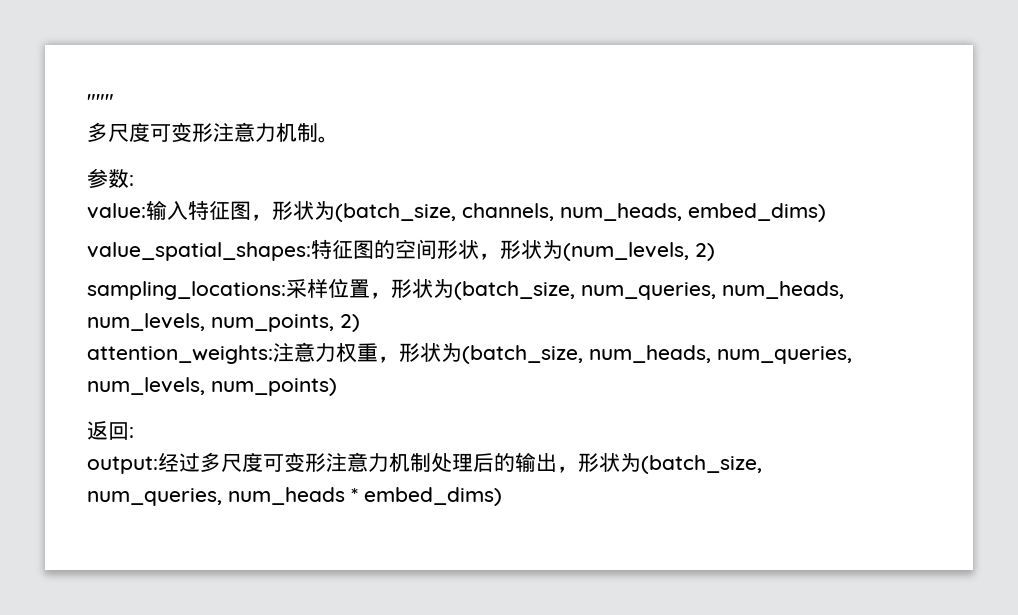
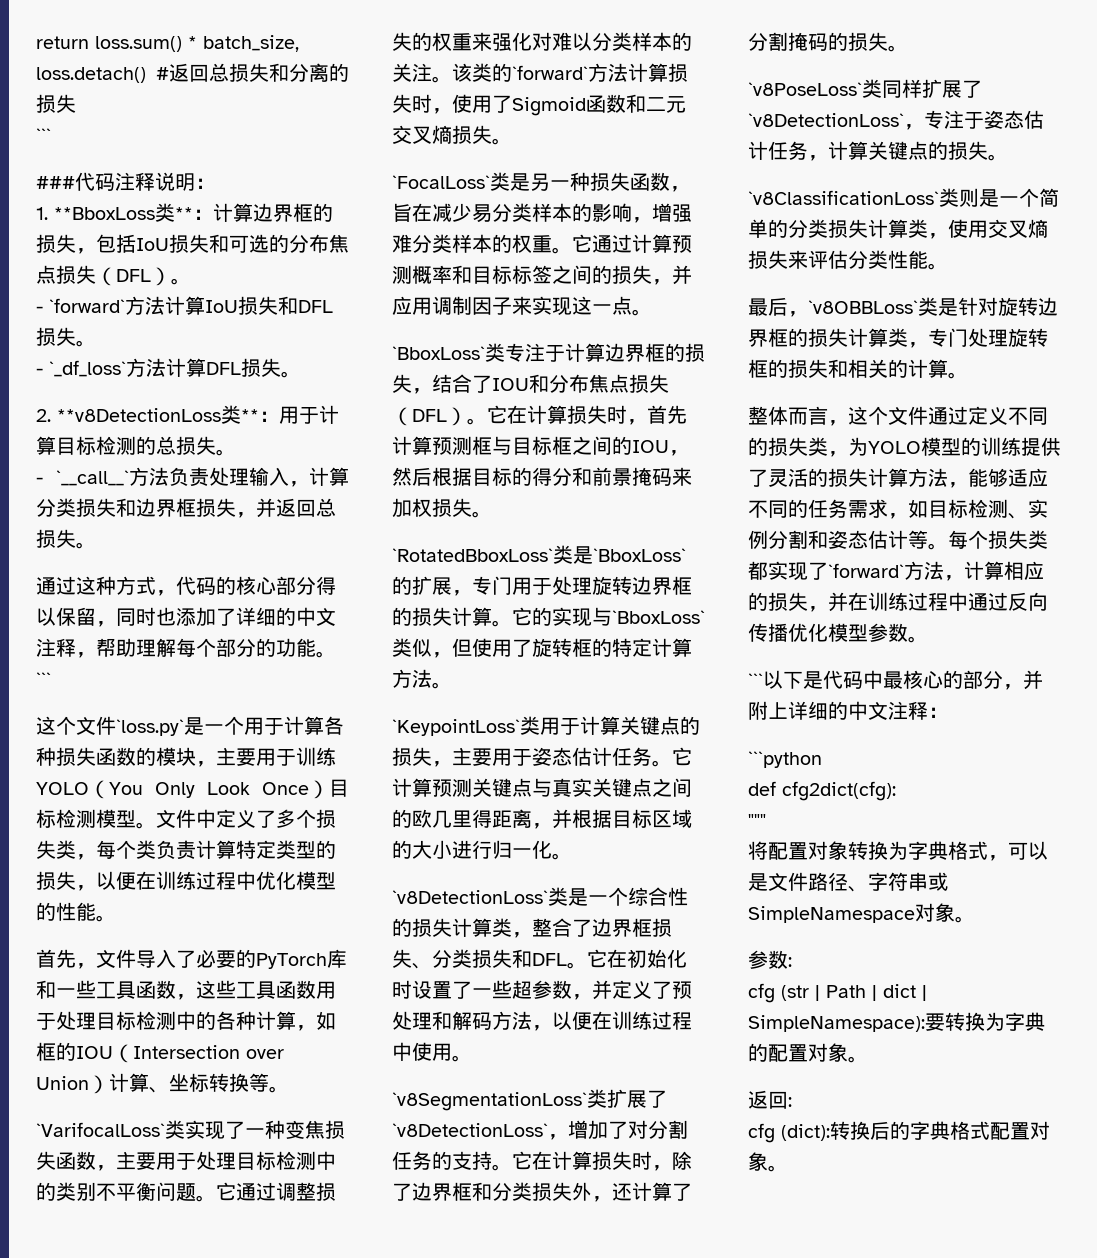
+ return loss.sum() * batch_size, loss.detach() #返回总损失和分离的损失
+ ```
+ ###代码注释说明：
+ 1. **BboxLoss类**：计算边界框的损失，包括IoU损失和可选的分布焦点损失（DFL）。
+ - `forward`方法计算IoU损失和DFL损失。
+ - `_df_loss`方法计算DFL损失。
+ 2. **v8DetectionLoss类**：用于计算目标检测的总损失。
+ - `__call__`方法负责处理输入，计算分类损失和边界框损失，并返回总损失。
+ 通过这种方式，代码的核心部分得以保留，同时也添加了详细的中文注释，帮助理解每个部分的功能。```
+ 这个文件`loss.py`是一个用于计算各种损失函数的模块，主要用于训练YOLO（You Only Look Once）目标检测模型。文件中定义了多个损失类，每个类负责计算特定类型的损失，以便在训练过程中优化模型的性能。
+ 首先，文件导入了必要的PyTorch库和一些工具函数，这些工具函数用于处理目标检测中的各种计算，如框的IOU（Intersection over Union）计算、坐标转换等。
+ `VarifocalLoss`类实现了一种变焦损失函数，主要用于处理目标检测中的类别不平衡问题。它通过调整损失的权重来强化对难以分类样本的关注。该类的`forward`方法计算损失时，使用了Sigmoid函数和二元交叉熵损失。
+ `FocalLoss`类是另一种损失函数，旨在减少易分类样本的影响，增强难分类样本的权重。它通过计算预测概率和目标标签之间的损失，并应用调制因子来实现这一点。
+ `BboxLoss`类专注于计算边界框的损失，结合了IOU和分布焦点损失（DFL）。它在计算损失时，首先计算预测框与目标框之间的IOU，然后根据目标的得分和前景掩码来加权损失。
+ `RotatedBboxLoss`类是`BboxLoss`的扩展，专门用于处理旋转边界框的损失计算。它的实现与`BboxLoss`类似，但使用了旋转框的特定计算方法。
+ `KeypointLoss`类用于计算关键点的损失，主要用于姿态估计任务。它计算预测关键点与真实关键点之间的欧几里得距离，并根据目标区域的大小进行归一化。
+ `v8DetectionLoss`类是一个综合性的损失计算类，整合了边界框损失、分类损失和DFL。它在初始化时设置了一些超参数，并定义了预处理和解码方法，以便在训练过程中使用。
+ `v8SegmentationLoss`类扩展了`v8DetectionLoss`，增加了对分割任务的支持。它在计算损失时，除了边界框和分类损失外，还计算了分割掩码的损失。
+ `v8PoseLoss`类同样扩展了`v8DetectionLoss`，专注于姿态估计任务，计算关键点的损失。
+ `v8ClassificationLoss`类则是一个简单的分类损失计算类，使用交叉熵损失来评估分类性能。
+ 最后，`v8OBBLoss`类是针对旋转边界框的损失计算类，专门处理旋转框的损失和相关的计算。
+ 整体而言，这个文件通过定义不同的损失类，为YOLO模型的训练提供了灵活的损失计算方法，能够适应不同的任务需求，如目标检测、实例分割和姿态估计等。每个损失类都实现了`forward`方法，计算相应的损失，并在训练过程中通过反向传播优化模型参数。
+ ```以下是代码中最核心的部分，并附上详细的中文注释：
+ ```python
+ def cfg2dict(cfg):
  """
- 多尺度可变形注意力机制。
+ 将配置对象转换为字典格式，可以是文件路径、字符串或SimpleNamespace对象。
  参数:
- value:输入特征图，形状为(batch_size, channels, num_heads, embed_dims)
- value_spatial_shapes:特征图的空间形状，形状为(num_levels, 2)
- sampling_locations:采样位置，形状为(batch_size, num_queries, num_heads, num_levels, num_points, 2)
- attention_weights:注意力权重，形状为(batch_size, num_heads, num_queries, num_levels, num_points)
+ cfg (str | Path | dict | SimpleNamespace):要转换为字典的配置对象。
  返回:
- output:经过多尺度可变形注意力机制处理后的输出，形状为(batch_size, num_queries, num_heads * embed_dims)
+ cfg (dict):转换后的字典格式配置对象。

